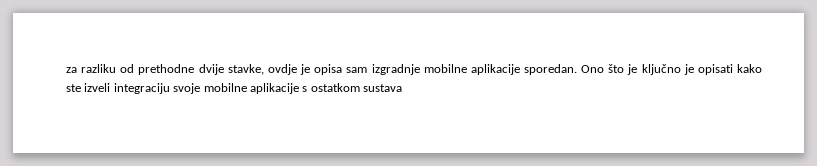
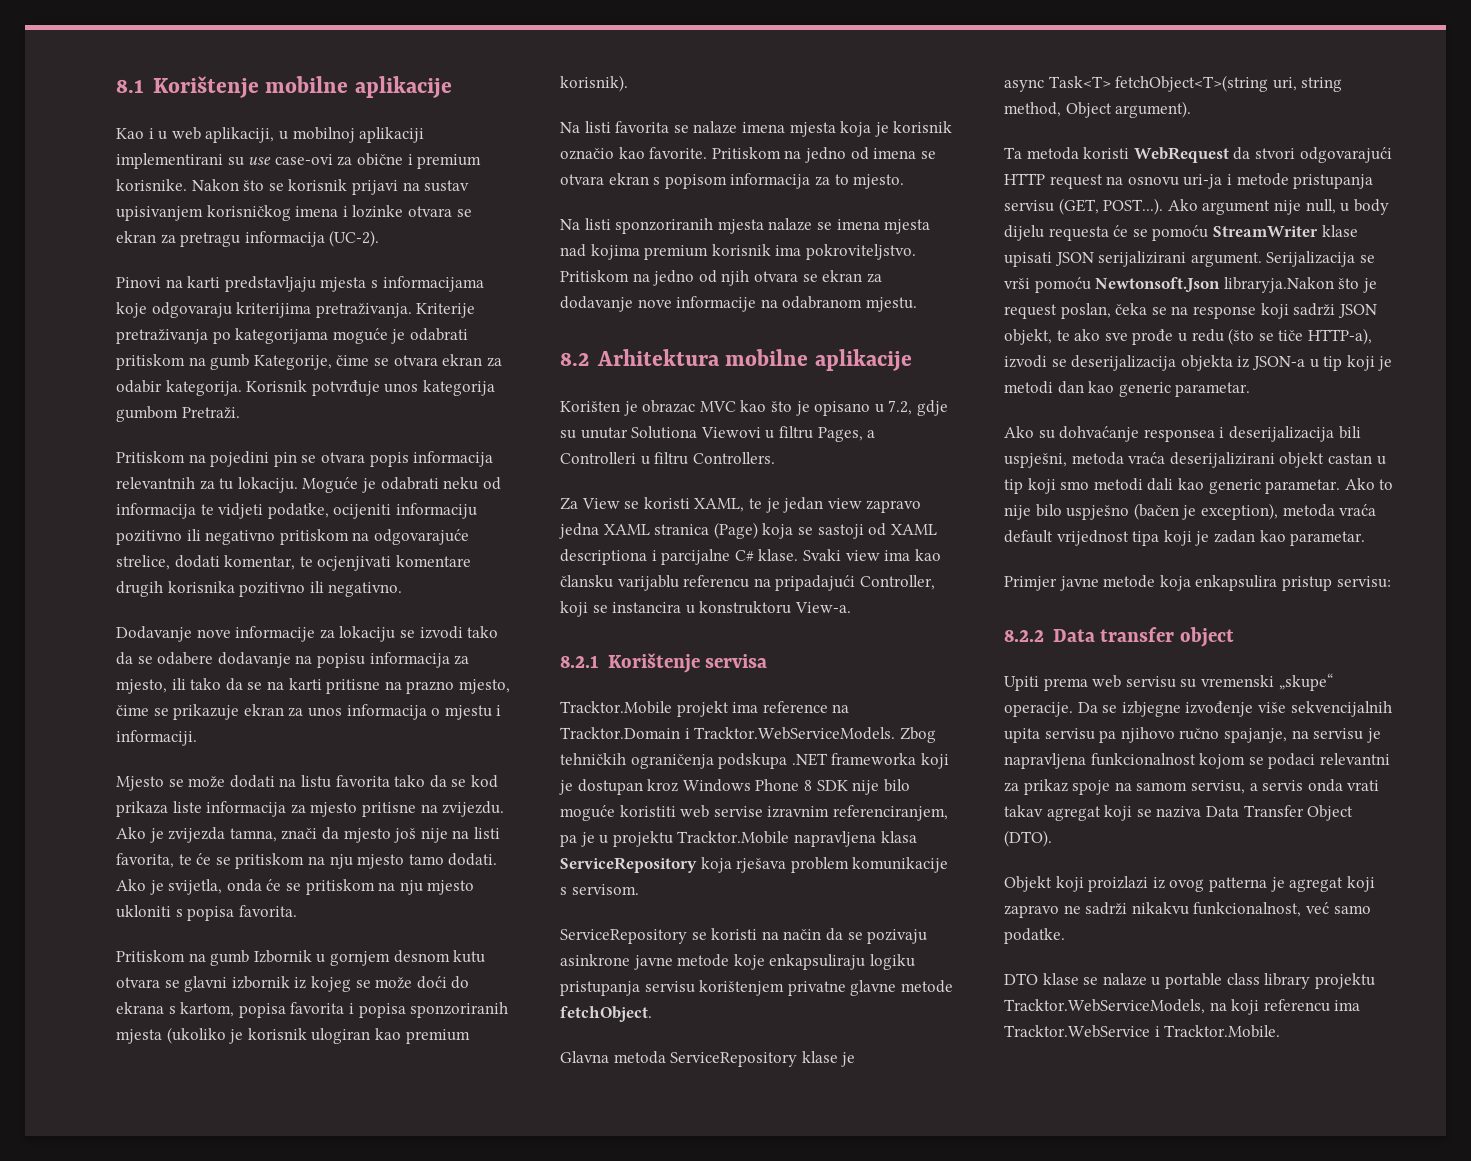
- za razliku od prethodne dvije stavke, ovdje je opisa sam izgradnje mobilne aplikacije sporedan. Ono što je ključno je opisati kako ste izveli integraciju svoje mobilne aplikacije s ostatkom sustava
+ 8.1 Korištenje mobilne aplikacije
+ Kao i u web aplikaciji, u mobilnoj aplikaciji implementirani su use case-ovi za obične i premium korisnike. Nakon što se korisnik prijavi na sustav upisivanjem korisničkog imena i lozinke otvara se ekran za pretragu informacija (UC-2).
+ Pinovi na karti predstavljaju mjesta s informacijama koje odgovaraju kriterijima pretraživanja. Kriterije pretraživanja po kategorijama moguće je odabrati pritiskom na gumb Kategorije, čime se otvara ekran za odabir kategorija. Korisnik potvrđuje unos kategorija gumbom Pretraži.
+ Pritiskom na pojedini pin se otvara popis informacija relevantnih za tu lokaciju. Moguće je odabrati neku od informacija te vidjeti podatke, ocijeniti informaciju pozitivno ili negativno pritiskom na odgovarajuće strelice, dodati komentar, te ocjenjivati komentare drugih korisnika pozitivno ili negativno.
+ Dodavanje nove informacije za lokaciju se izvodi tako da se odabere dodavanje na popisu informacija za mjesto, ili tako da se na karti pritisne na prazno mjesto, čime se prikazuje ekran za unos informacija o mjestu i informaciji.
+ Mjesto se može dodati na listu favorita tako da se kod prikaza liste informacija za mjesto pritisne na zvijezdu. Ako je zvijezda tamna, znači da mjesto još nije na listi favorita, te će se pritiskom na nju mjesto tamo dodati. Ako je svijetla, onda će se pritiskom na nju mjesto ukloniti s popisa favorita.
+ Pritiskom na gumb Izbornik u gornjem desnom kutu otvara se glavni izbornik iz kojeg se može doći do ekrana s kartom, popisa favorita i popisa sponzoriranih mjesta (ukoliko je korisnik ulogiran kao premium korisnik).
+ Na listi favorita se nalaze imena mjesta koja je korisnik označio kao favorite. Pritiskom na jedno od imena se otvara ekran s popisom informacija za to mjesto.
+ Na listi sponzoriranih mjesta nalaze se imena mjesta nad kojima premium korisnik ima pokroviteljstvo. Pritiskom na jedno od njih otvara se ekran za dodavanje nove informacije na odabranom mjestu.
+ 8.2 Arhitektura mobilne aplikacije
+ Korišten je obrazac MVC kao što je opisano u 7.2, gdje su unutar Solutiona Viewovi u filtru Pages, a Controlleri u filtru Controllers.
+ Za View se koristi XAML, te je jedan view zapravo jedna XAML stranica (Page) koja se sastoji od XAML descriptiona i parcijalne C# klase. Svaki view ima kao člansku varijablu referencu na pripadajući Controller, koji se instancira u konstruktoru View-a.
+ 8.2.1 Korištenje servisa
+ Tracktor.Mobile projekt ima reference na Tracktor.Domain i Tracktor.WebServiceModels. Zbog tehničkih ograničenja podskupa .NET frameworka koji je dostupan kroz Windows Phone 8 SDK nije bilo moguće koristiti web servise izravnim referenciranjem, pa je u projektu Tracktor.Mobile napravljena klasa ServiceRepository koja rješava problem komunikacije s servisom.
+ ServiceRepository se koristi na način da se pozivaju asinkrone javne metode koje enkapsuliraju logiku pristupanja servisu korištenjem privatne glavne metode fetchObject.
+ Glavna metoda ServiceRepository klase je
+ async Task<T> fetchObject<T>(string uri, string method, Object argument).
+ Ta metoda koristi WebRequest da stvori odgovarajući HTTP request na osnovu uri-ja i metode pristupanja servisu (GET, POST...). Ako argument nije null, u body dijelu requesta će se pomoću StreamWriter klase upisati JSON serijalizirani argument. Serijalizacija se vrši pomoću Newtonsoft.Json libraryja.Nakon što je request poslan, čeka se na response koji sadrži JSON objekt, te ako sve prođe u redu (što se tiče HTTP-a), izvodi se deserijalizacija objekta iz JSON-a u tip koji je metodi dan kao generic parametar.
+ Ako su dohvaćanje responsea i deserijalizacija bili uspješni, metoda vraća deserijalizirani objekt castan u tip koji smo metodi dali kao generic parametar. Ako to nije bilo uspješno (bačen je exception), metoda vraća default vrijednost tipa koji je zadan kao parametar.
+ Primjer javne metode koja enkapsulira pristup servisu:
+ 8.2.2 Data transfer object
+ Upiti prema web servisu su vremenski „skupe“ operacije. Da se izbjegne izvođenje više sekvencijalnih upita servisu pa njihovo ručno spajanje, na servisu je napravljena funkcionalnost kojom se podaci relevantni za prikaz spoje na samom servisu, a servis onda vrati takav agregat koji se naziva Data Transfer Object (DTO).
+ Objekt koji proizlazi iz ovog patterna je agregat koji zapravo ne sadrži nikakvu funkcionalnost, već samo podatke.
+ DTO klase se nalaze u portable class library projektu Tracktor.WebServiceModels, na koji referencu ima Tracktor.WebService i Tracktor.Mobile.

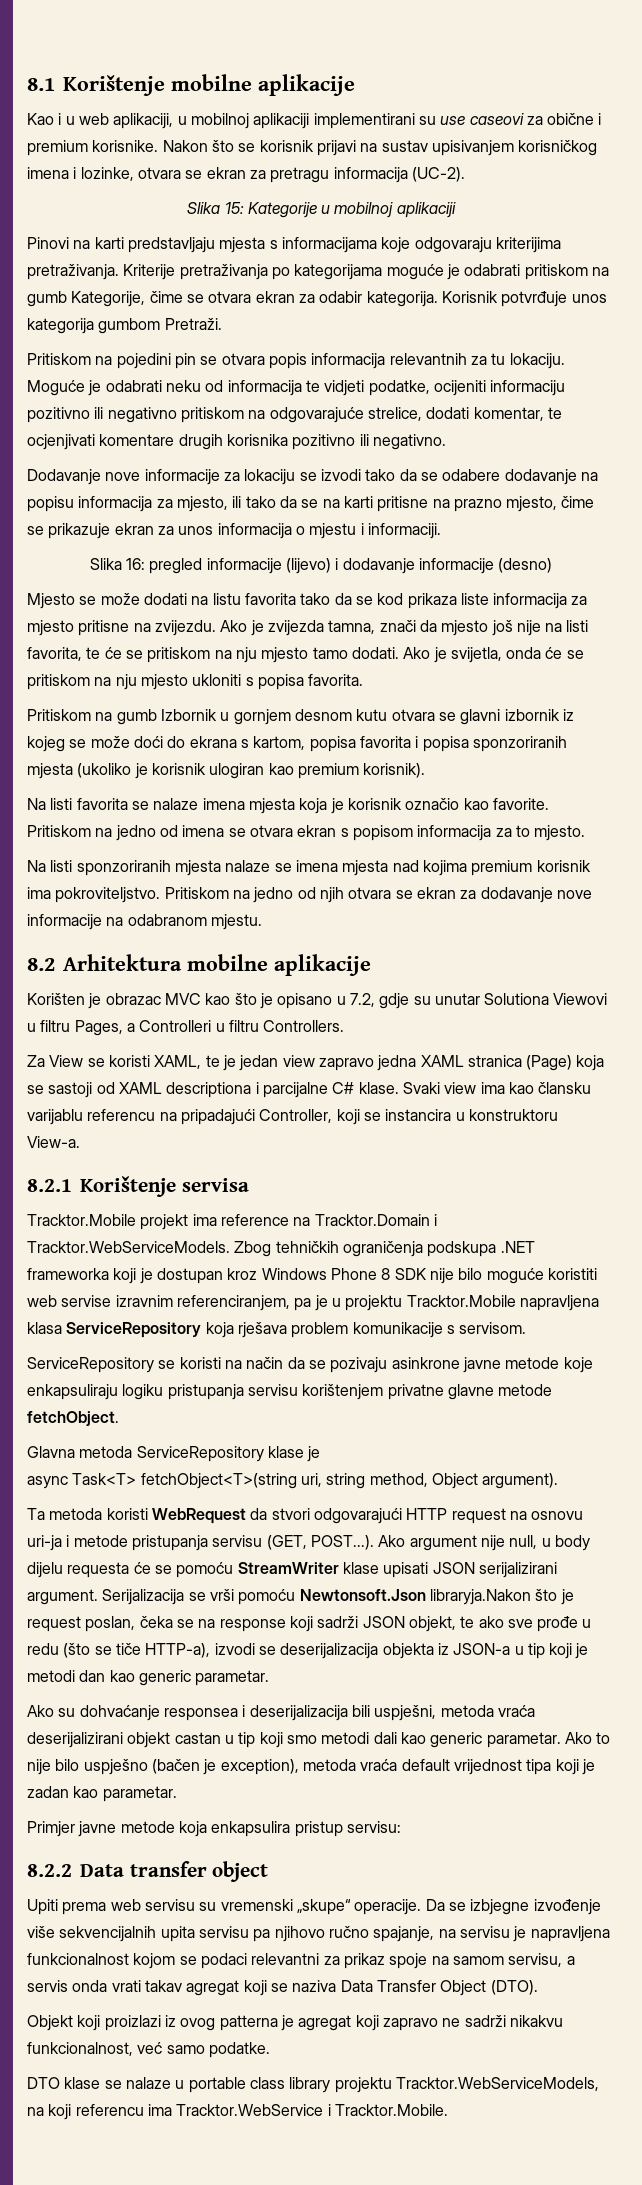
- Kao i u web aplikaciji, u mobilnoj aplikaciji implementirani su use case-ovi za obične i premium korisnike.
+ Kao i u web aplikaciji, u mobilnoj aplikaciji implementirani su use caseovi za obične i premium korisnike.
- Nakon što se korisnik prijavi na sustav upisivanjem korisničkog imena i lozinke otvara se ekran za pretragu informacija (UC-2).
+ Nakon što se korisnik prijavi na sustav upisivanjem korisničkog imena i lozinke, otvara se ekran za pretragu informacija (UC-2).
+ Slika 15: Kategorije u mobilnoj aplikaciji
+ Slika 16: pregled informacije (lijevo) i dodavanje informacije (desno)

